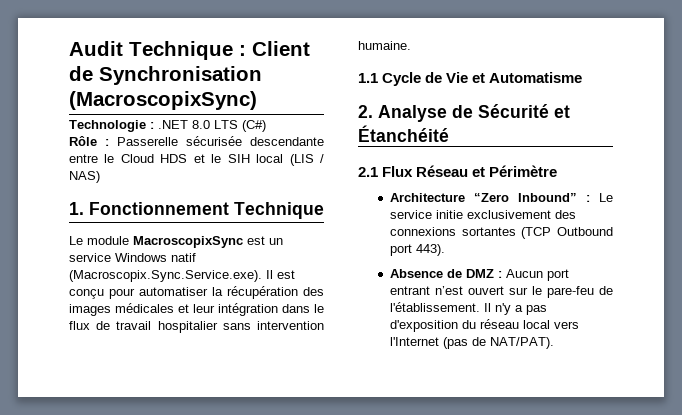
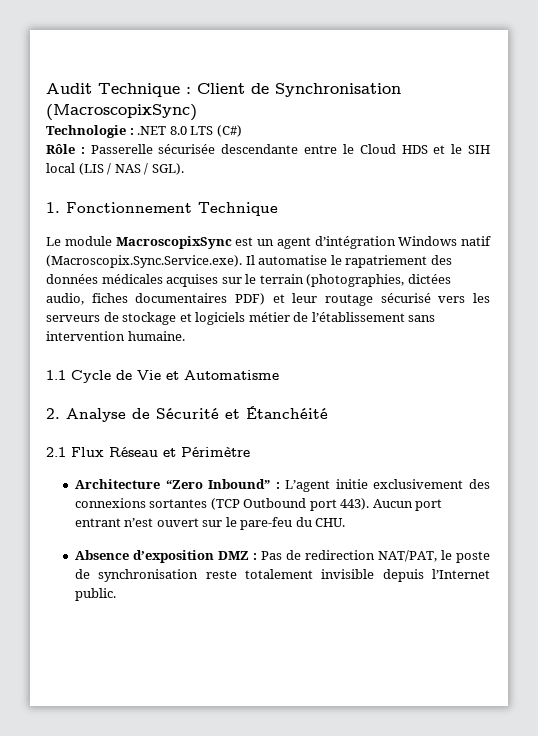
- Rôle : Passerelle sécurisée descendante entre le Cloud HDS et le SIH local (LIS / NAS)
+ Rôle : Passerelle sécurisée descendante entre le Cloud HDS et le SIH local (LIS / NAS / SGL).
- Le module MacroscopixSync est un service Windows natif (Macroscopix.Sync.Service.exe). Il est conçu pour automatiser la récupération des images médicales et leur intégration dans le flux de travail hospitalier sans intervention humaine.
+ Le module MacroscopixSync est un agent d’intégration Windows natif (Macroscopix.Sync.Service.exe). Il automatise le rapatriement des données médicales acquises sur le terrain (photographies, dictées audio, fiches documentaires PDF) et leur routage sécurisé vers les serveurs de stockage et logiciels métier de l’établissement sans intervention humaine.
- Architecture “Zero Inbound” : Le service initie exclusivement des connexions sortantes (TCP Outbound port 443).
- Absence de DMZ : Aucun port entrant n’est ouvert sur le pare-feu de l'établissement. Il n'y a pas d'exposition du réseau local vers l'Internet (pas de NAT/PAT).
+ Architecture “Zero Inbound” : L’agent initie exclusivement des connexions sortantes (TCP Outbound port 443). Aucun port entrant n’est ouvert sur le pare-feu du CHU.
+ Absence d’exposition DMZ : Pas de redirection NAT/PAT, le poste de synchronisation reste totalement invisible depuis l’Internet public.

